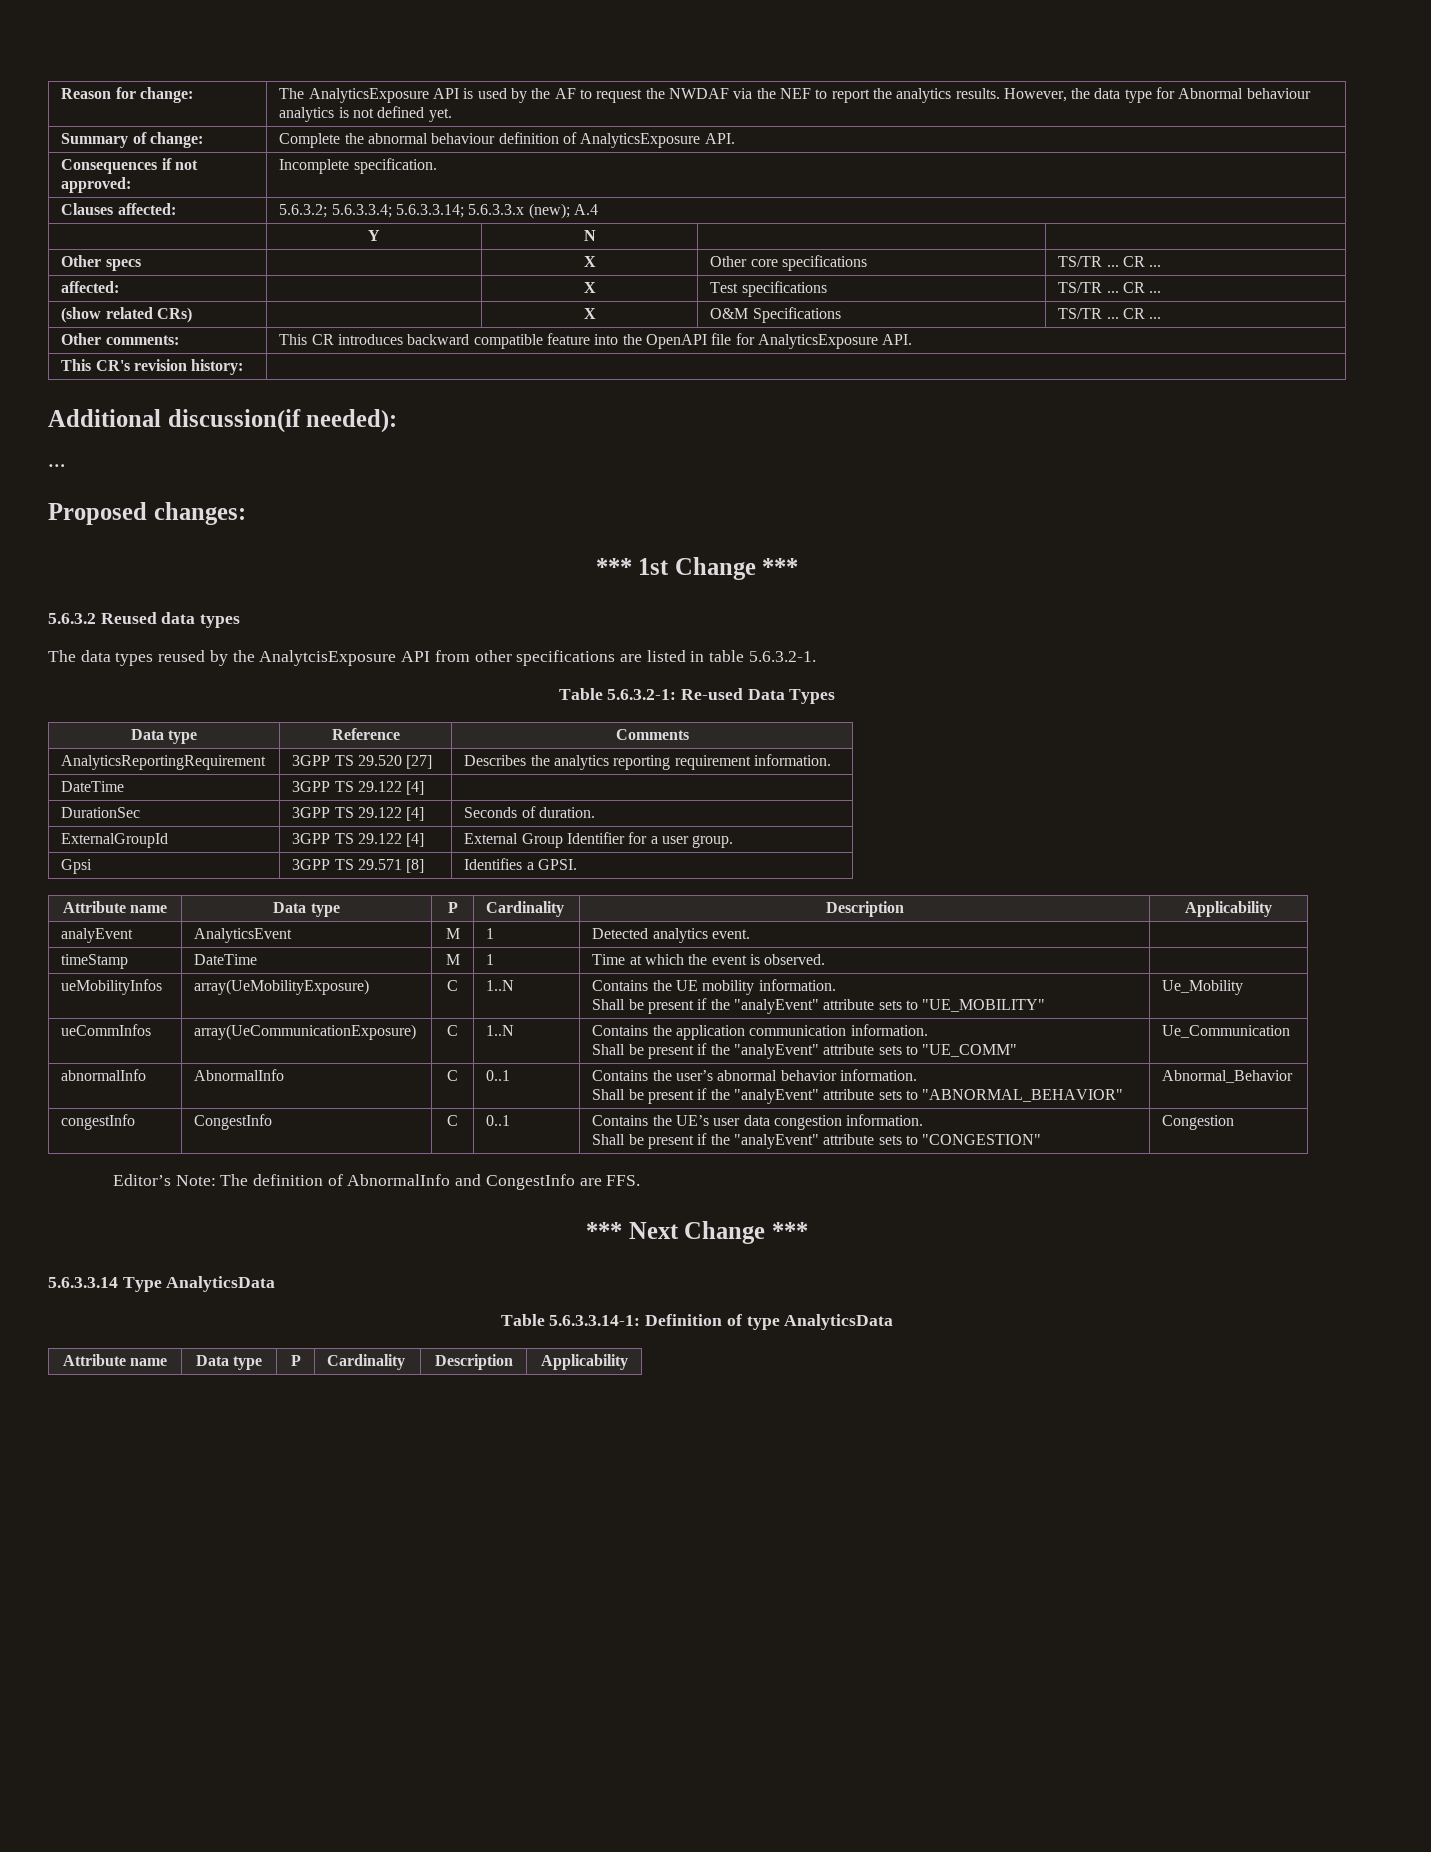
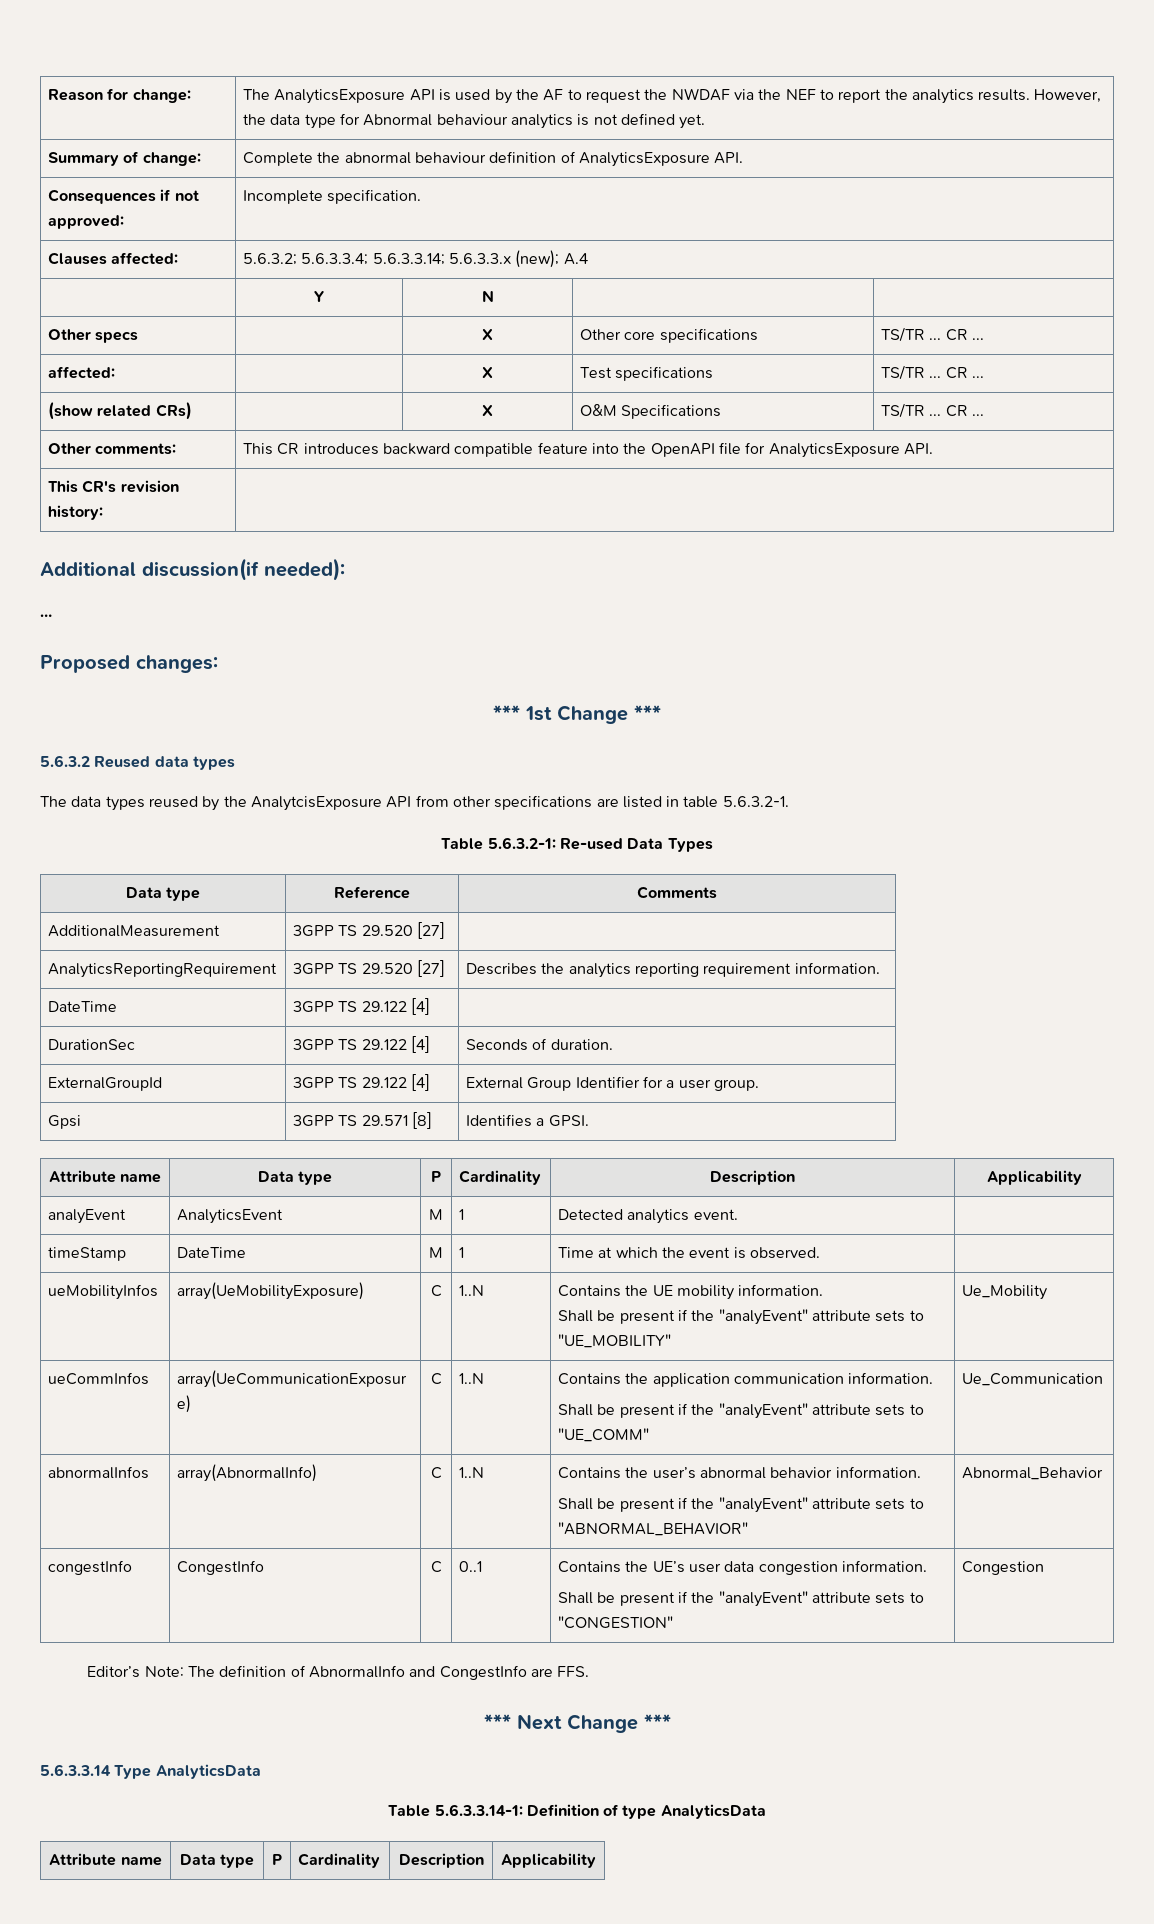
+ AdditionalMeasurement | 3GPP TS 29.520 [27] |
- abnormalInfo | AbnormalInfo | C | 0..1 | Contains the user’s abnormal behavior information.
+ abnormalInfos | array(AbnormalInfo) | C | 1..N | Contains the user’s abnormal behavior information.

